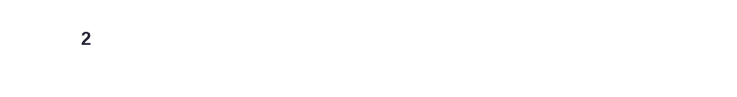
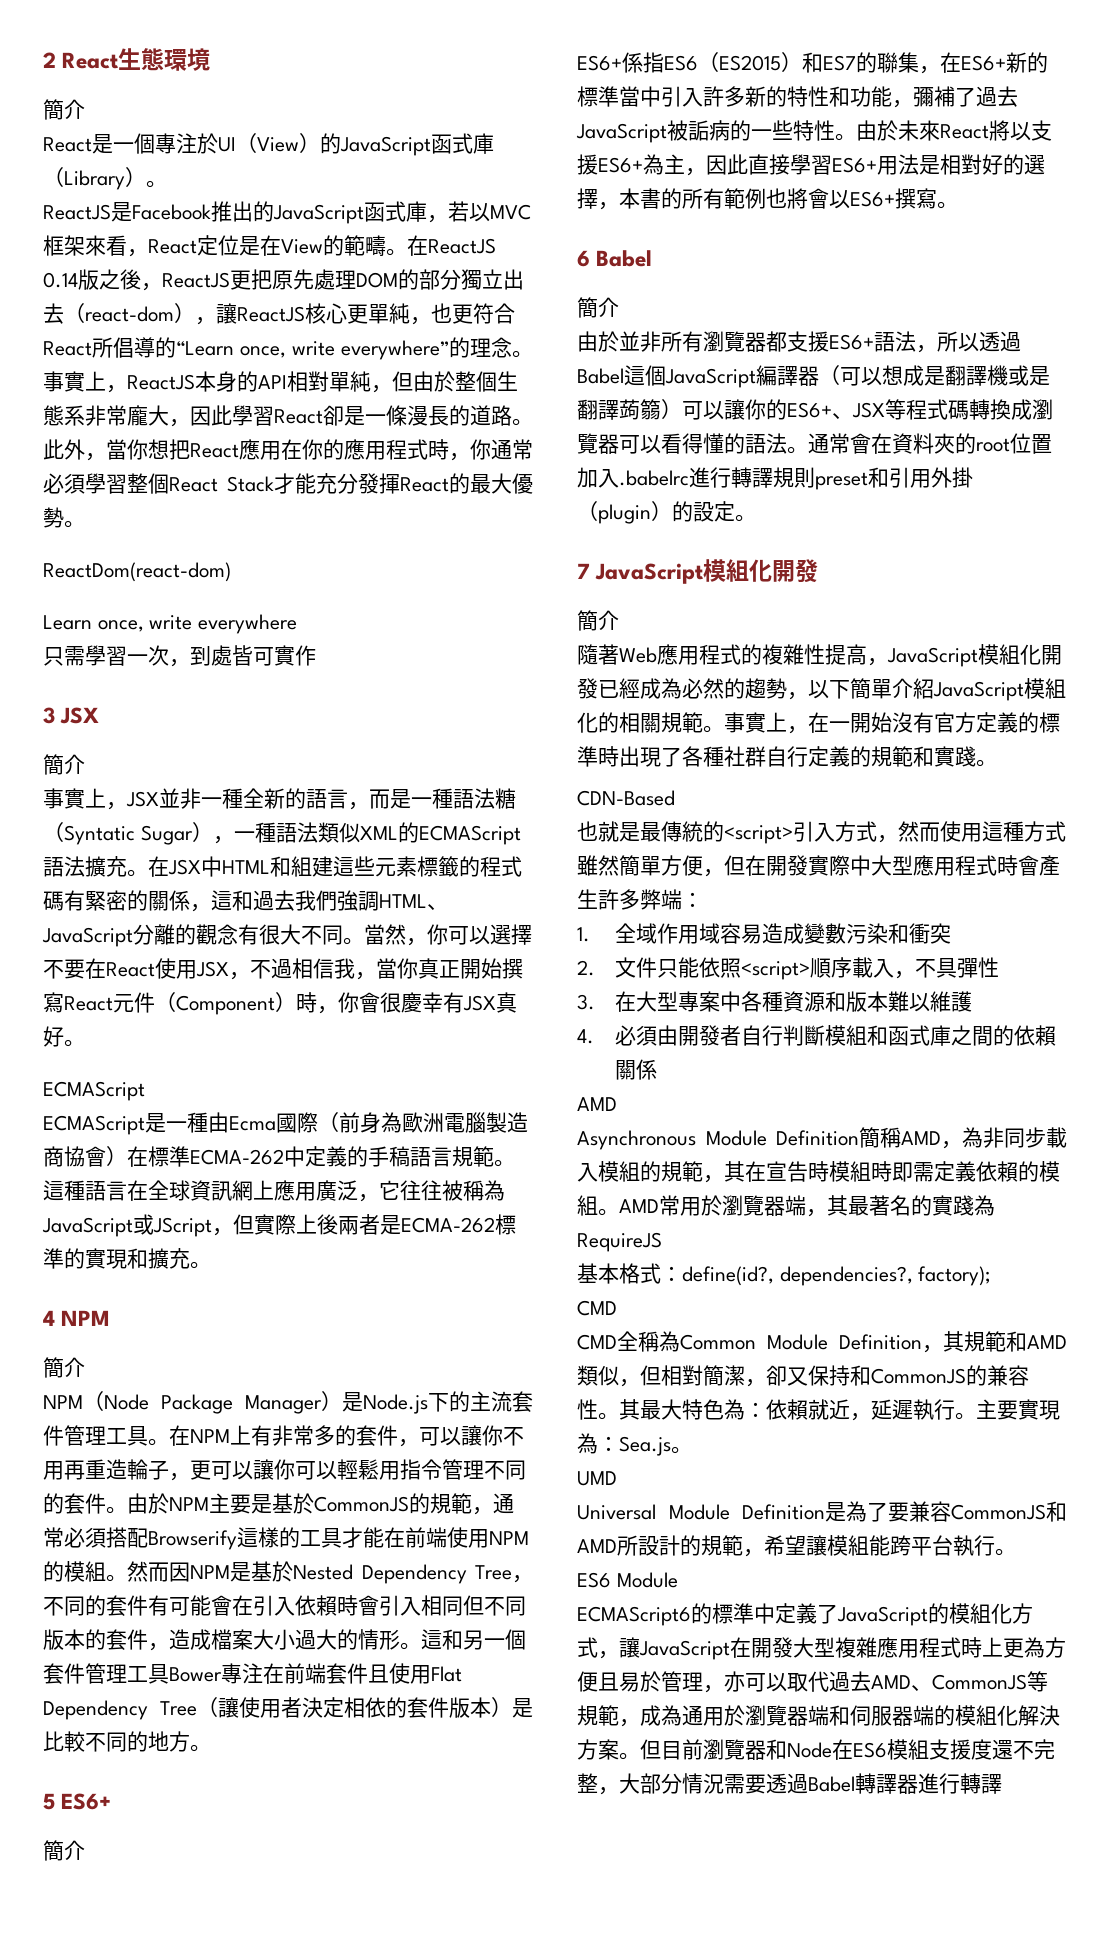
- 2
+ 2 React生態環境
+ 簡介
+ React是一個專注於UI（View）的JavaScript函式庫（Library）。
+ ReactJS是Facebook推出的JavaScript函式庫，若以MVC框架來看，React定位是在View的範疇。在ReactJS 0.14版之後，ReactJS更把原先處理DOM的部分獨立出去（react-dom），讓ReactJS核心更單純，也更符合React所倡導的“Learn once, write everywhere”的理念。事實上，ReactJS本身的API相對單純，但由於整個生態系非常龐大，因此學習React卻是一條漫長的道路。此外，當你想把React應用在你的應用程式時，你通常必須學習整個React Stack才能充分發揮React的最大優勢。
+ ReactDom(react-dom)
+ Learn once, write everywhere
+ 只需學習一次，到處皆可實作
+ 3 JSX
+ 簡介
+ 事實上，JSX並非一種全新的語言，而是一種語法糖（Syntatic Sugar），一種語法類似XML的ECMAScript語法擴充。在JSX中HTML和組建這些元素標籤的程式碼有緊密的關係，這和過去我們強調HTML、JavaScript分離的觀念有很大不同。當然，你可以選擇不要在React使用JSX，不過相信我，當你真正開始撰寫React元件（Component）時，你會很慶幸有JSX真好。
+ ECMAScript
+ ECMAScript是一種由Ecma國際（前身為歐洲電腦製造商協會）在標準ECMA-262中定義的手稿語言規範。這種語言在全球資訊網上應用廣泛，它往往被稱為JavaScript或JScript，但實際上後兩者是ECMA-262標準的實現和擴充。
+ 4 NPM
+ 簡介
+ NPM（Node Package Manager）是Node.js下的主流套件管理工具。在NPM上有非常多的套件，可以讓你不用再重造輪子，更可以讓你可以輕鬆用指令管理不同的套件。由於NPM主要是基於CommonJS的規範，通常必須搭配Browserify這樣的工具才能在前端使用NPM的模組。然而因NPM是基於Nested Dependency Tree，不同的套件有可能會在引入依賴時會引入相同但不同版本的套件，造成檔案大小過大的情形。這和另一個套件管理工具Bower專注在前端套件且使用Flat Dependency Tree（讓使用者決定相依的套件版本）是比較不同的地方。
+ 5 ES6+
+ 簡介
+ ES6+係指ES6（ES2015）和ES7的聯集，在ES6+新的標準當中引入許多新的特性和功能，彌補了過去JavaScript被詬病的一些特性。由於未來React將以支援ES6+為主，因此直接學習ES6+用法是相對好的選擇，本書的所有範例也將會以ES6+撰寫。
+ 6 Babel
+ 簡介
+ 由於並非所有瀏覽器都支援ES6+語法，所以透過Babel這個JavaScript編譯器（可以想成是翻譯機或是翻譯蒟篛）可以讓你的ES6+、JSX等程式碼轉換成瀏覽器可以看得懂的語法。通常會在資料夾的root位置加入.babelrc進行轉譯規則preset和引用外掛（plugin）的設定。
+ 7 JavaScript模組化開發
+ 簡介
+ 隨著Web應用程式的複雜性提高，JavaScript模組化開發已經成為必然的趨勢，以下簡單介紹JavaScript模組化的相關規範。事實上，在一開始沒有官方定義的標準時出現了各種社群自行定義的規範和實踐。
+ CDN-Based
+ 也就是最傳統的<script>引入方式，然而使用這種方式雖然簡單方便，但在開發實際中大型應用程式時會產生許多弊端：
+ 1.全域作用域容易造成變數污染和衝突
+ 2.文件只能依照<script>順序載入，不具彈性
+ 3.在大型專案中各種資源和版本難以維護
+ 4.必須由開發者自行判斷模組和函式庫之間的依賴關係
+ AMD
+ Asynchronous Module Definition簡稱AMD，為非同步載入模組的規範，其在宣告時模組時即需定義依賴的模組。AMD常用於瀏覽器端，其最著名的實踐為RequireJS
+ 基本格式：define(id?, dependencies?, factory);
+ CMD
+ CMD全稱為Common Module Definition，其規範和AMD類似，但相對簡潔，卻又保持和CommonJS的兼容性。其最大特色為：依賴就近，延遲執行。主要實現為：Sea.js。
+ UMD
+ Universal Module Definition是為了要兼容CommonJS和AMD所設計的規範，希望讓模組能跨平台執行。
+ ES6 Module
+ ECMAScript6的標準中定義了JavaScript的模組化方式，讓JavaScript在開發大型複雜應用程式時上更為方便且易於管理，亦可以取代過去AMD、CommonJS等規範，成為通用於瀏覽器端和伺服器端的模組化解決方案。但目前瀏覽器和Node在ES6模組支援度還不完整，大部分情況需要透過Babel轉譯器進行轉譯

